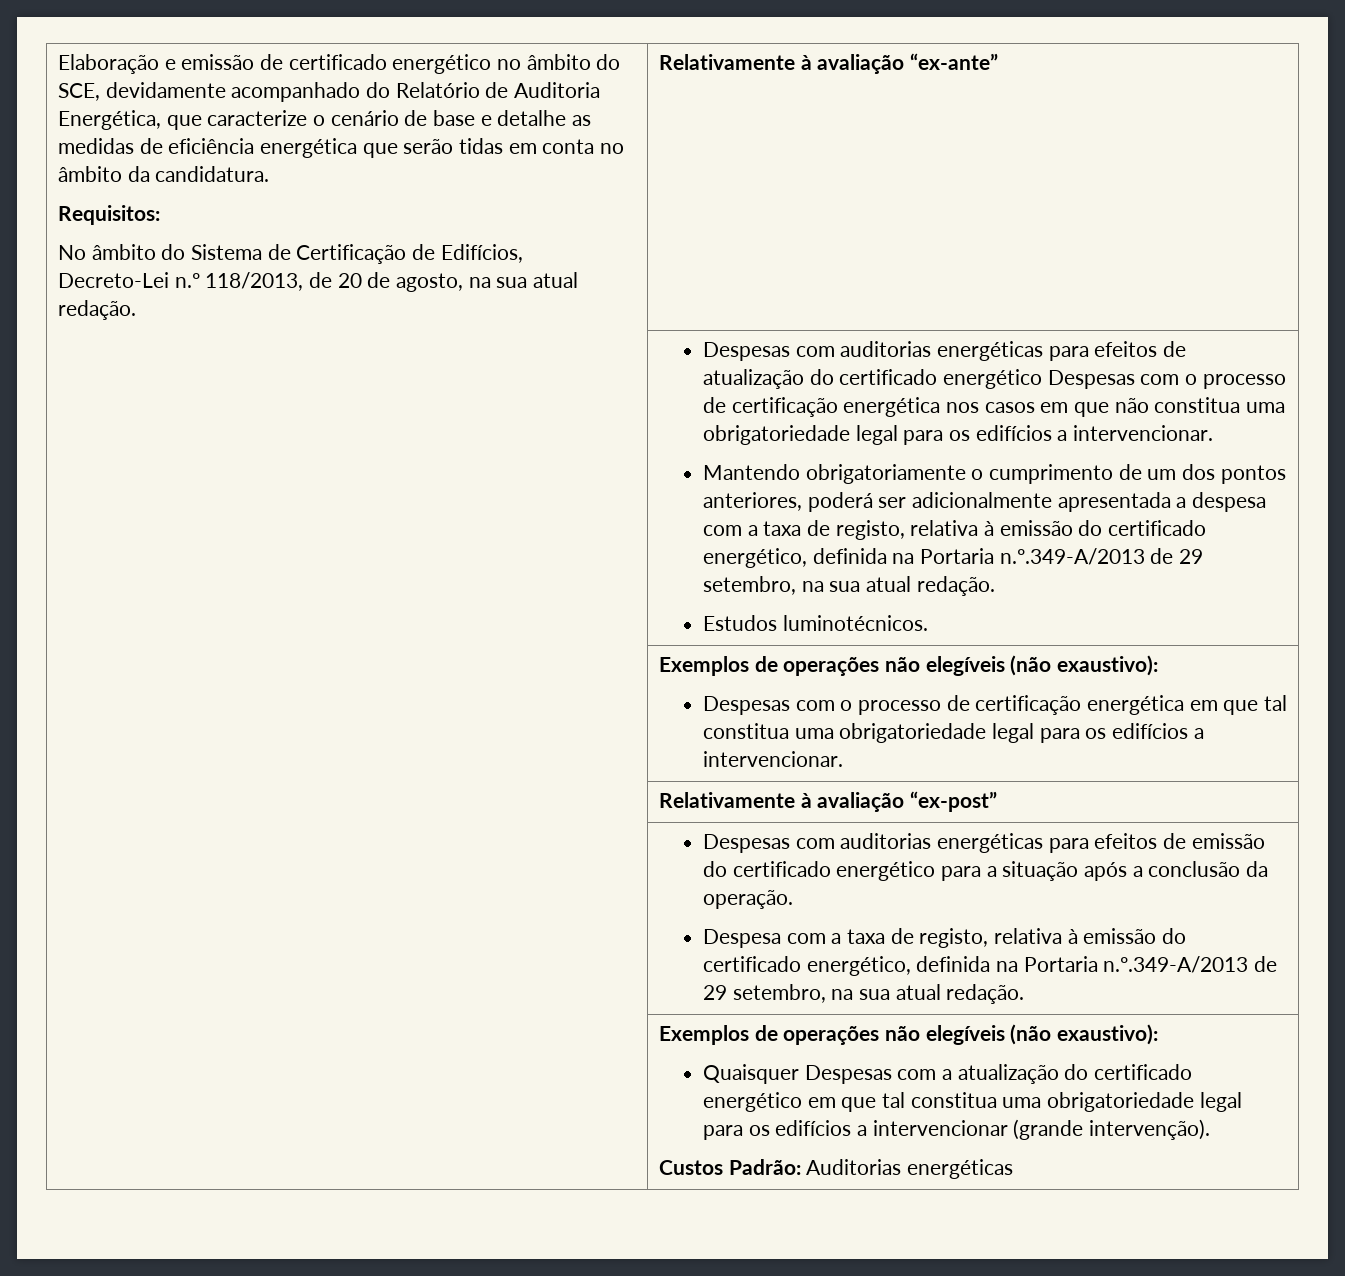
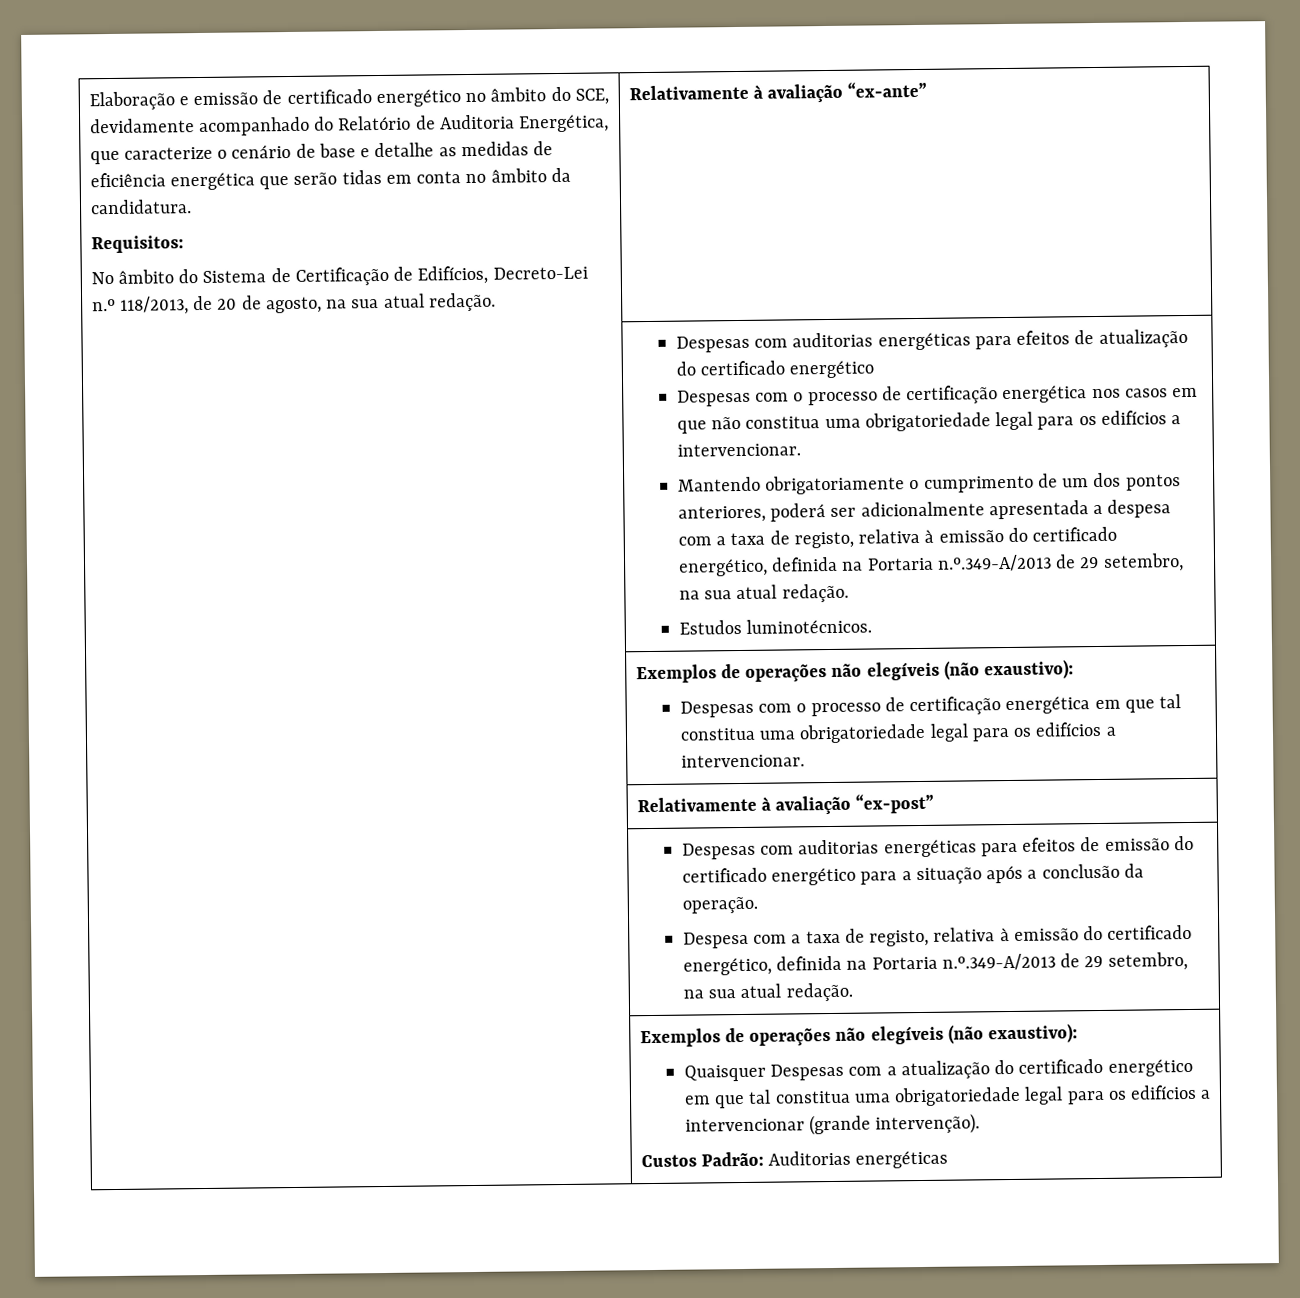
- Despesas com auditorias energéticas para efeitos de atualização do certificado energético Despesas com o processo de certificação energética nos casos em que não constitua uma obrigatoriedade legal para os edifícios a intervencionar.
+ Despesas com auditorias energéticas para efeitos de atualização do certificado energético
+ Despesas com o processo de certificação energética nos casos em que não constitua uma obrigatoriedade legal para os edifícios a intervencionar.

